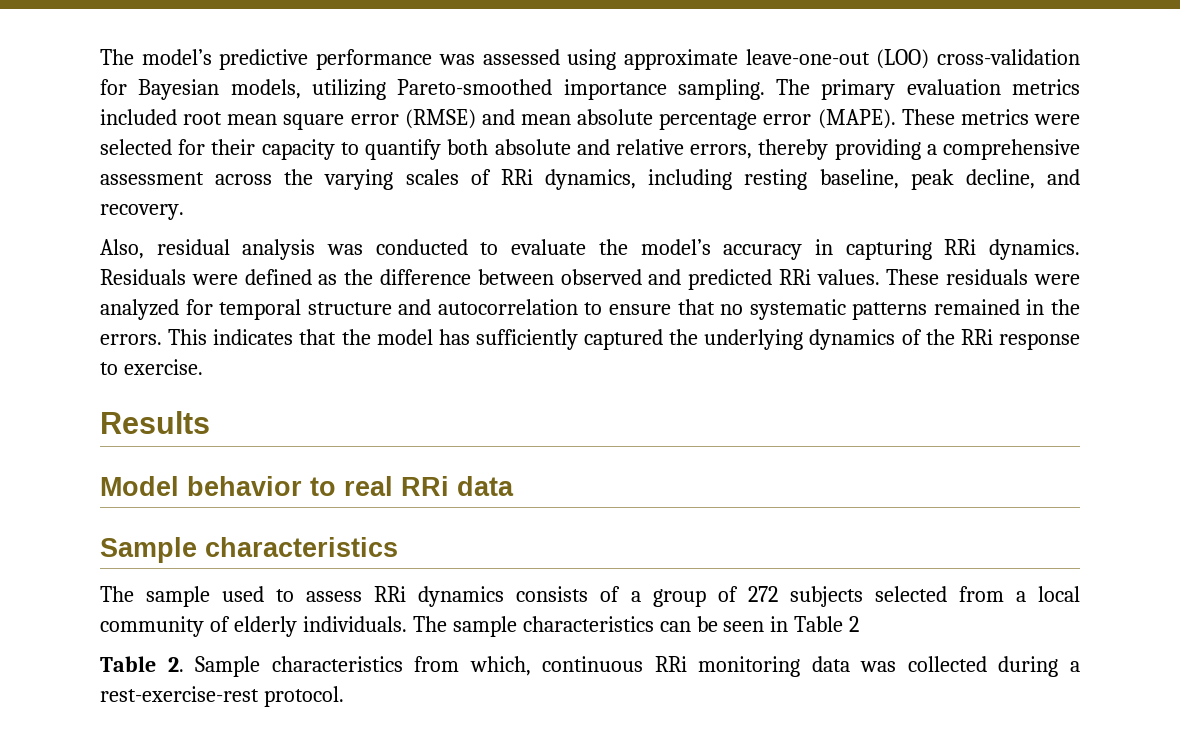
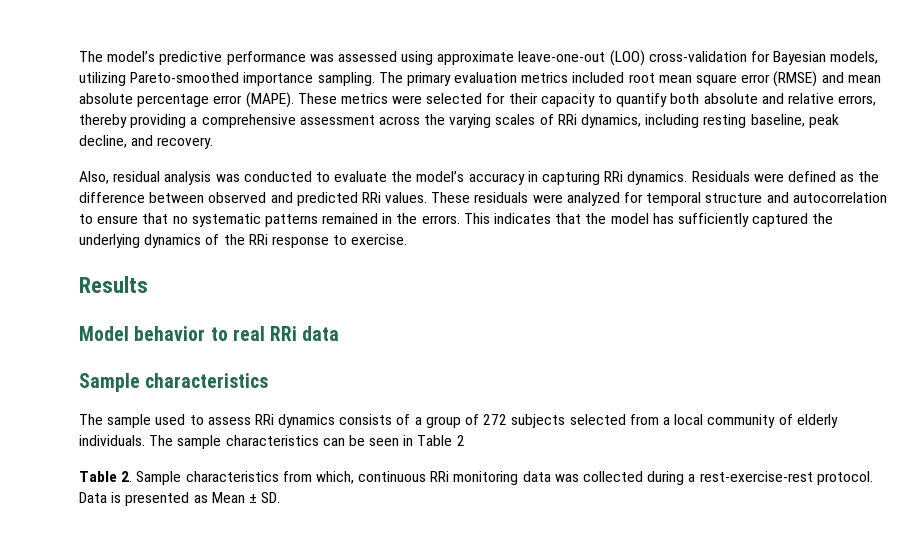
+ Data is presented as Mean ± SD.

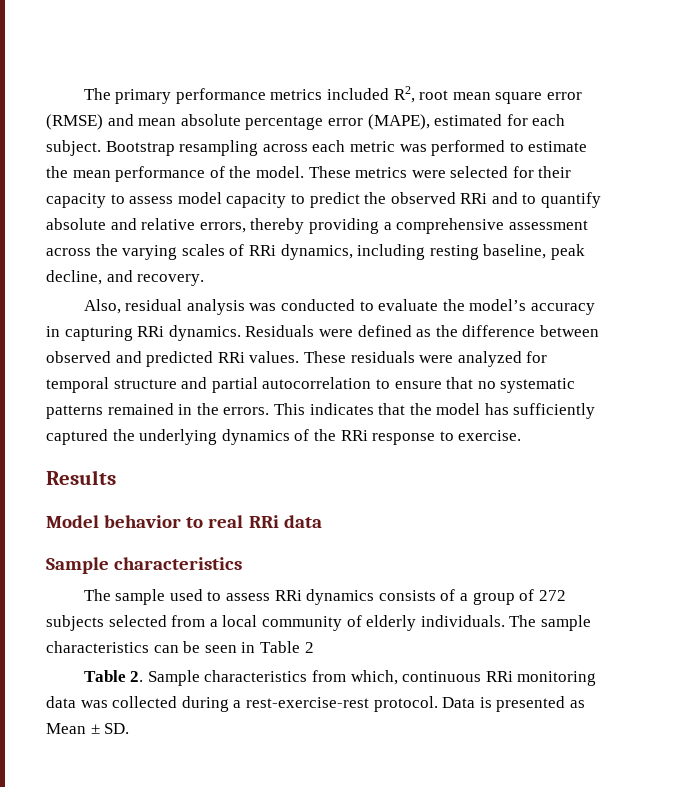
- The model’s predictive performance was assessed using approximate leave-one-out (LOO) cross-validation for Bayesian models, utilizing Pareto-smoothed importance sampling. The primary evaluation metrics included root mean square error (RMSE) and mean absolute percentage error (MAPE).
+ The primary performance metrics included R2, root mean square error (RMSE) and mean absolute percentage error (MAPE), estimated for each subject. Bootstrap resampling across each metric was performed to estimate the mean performance of the model.
- These metrics were selected for their capacity to quantify both absolute and relative errors, thereby providing a comprehensive assessment across the varying scales of RRi dynamics, including resting baseline, peak decline, and recovery.
+ These metrics were selected for their capacity to assess model capacity to predict the observed RRi and to quantify absolute and relative errors, thereby providing a comprehensive assessment across the varying scales of RRi dynamics, including resting baseline, peak decline, and recovery.
- These residuals were analyzed for temporal structure and autocorrelation to ensure that no systematic patterns remained in the errors.
+ These residuals were analyzed for temporal structure and partial autocorrelation to ensure that no systematic patterns remained in the errors.

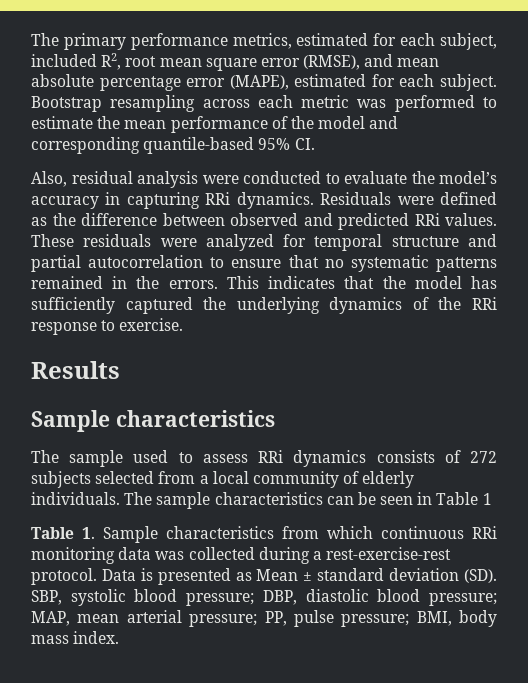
- The primary performance metrics included R2, root mean square error (RMSE) and mean absolute percentage error (MAPE), estimated for each subject.
+ The primary performance metrics, estimated for each subject, included R2, root mean square error (RMSE), and mean absolute percentage error (MAPE), estimated for each subject.
- Bootstrap resampling across each metric was performed to estimate the mean performance of the model. These metrics were selected for their capacity to assess model capacity to predict the observed RRi and to quantify absolute and relative errors, thereby providing a comprehensive assessment across the varying scales of RRi dynamics, including resting baseline, peak decline, and recovery.
+ Bootstrap resampling across each metric was performed to estimate the mean performance of the model and corresponding quantile-based 95% CI.
- Also, residual analysis was conducted to evaluate the model’s accuracy in capturing RRi dynamics.
+ Also, residual analysis were conducted to evaluate the model’s accuracy in capturing RRi dynamics.
- Model behavior to real RRi data
- The sample used to assess RRi dynamics consists of a group of 272 subjects selected from a local community of elderly individuals.
+ The sample used to assess RRi dynamics consists of 272 subjects selected from a local community of elderly individuals.
- The sample characteristics can be seen in Table 2
- Table 2. Sample characteristics from which, continuous RRi monitoring data was collected during a rest-exercise-rest protocol.
+ The sample characteristics can be seen in Table 1
+ Table 1. Sample characteristics from which continuous RRi monitoring data was collected during a rest-exercise-rest protocol.
- Data is presented as Mean ± SD.
+ Data is presented as Mean ± standard deviation (SD). SBP, systolic blood pressure; DBP, diastolic blood pressure; MAP, mean arterial pressure; PP, pulse pressure; BMI, body mass index.

